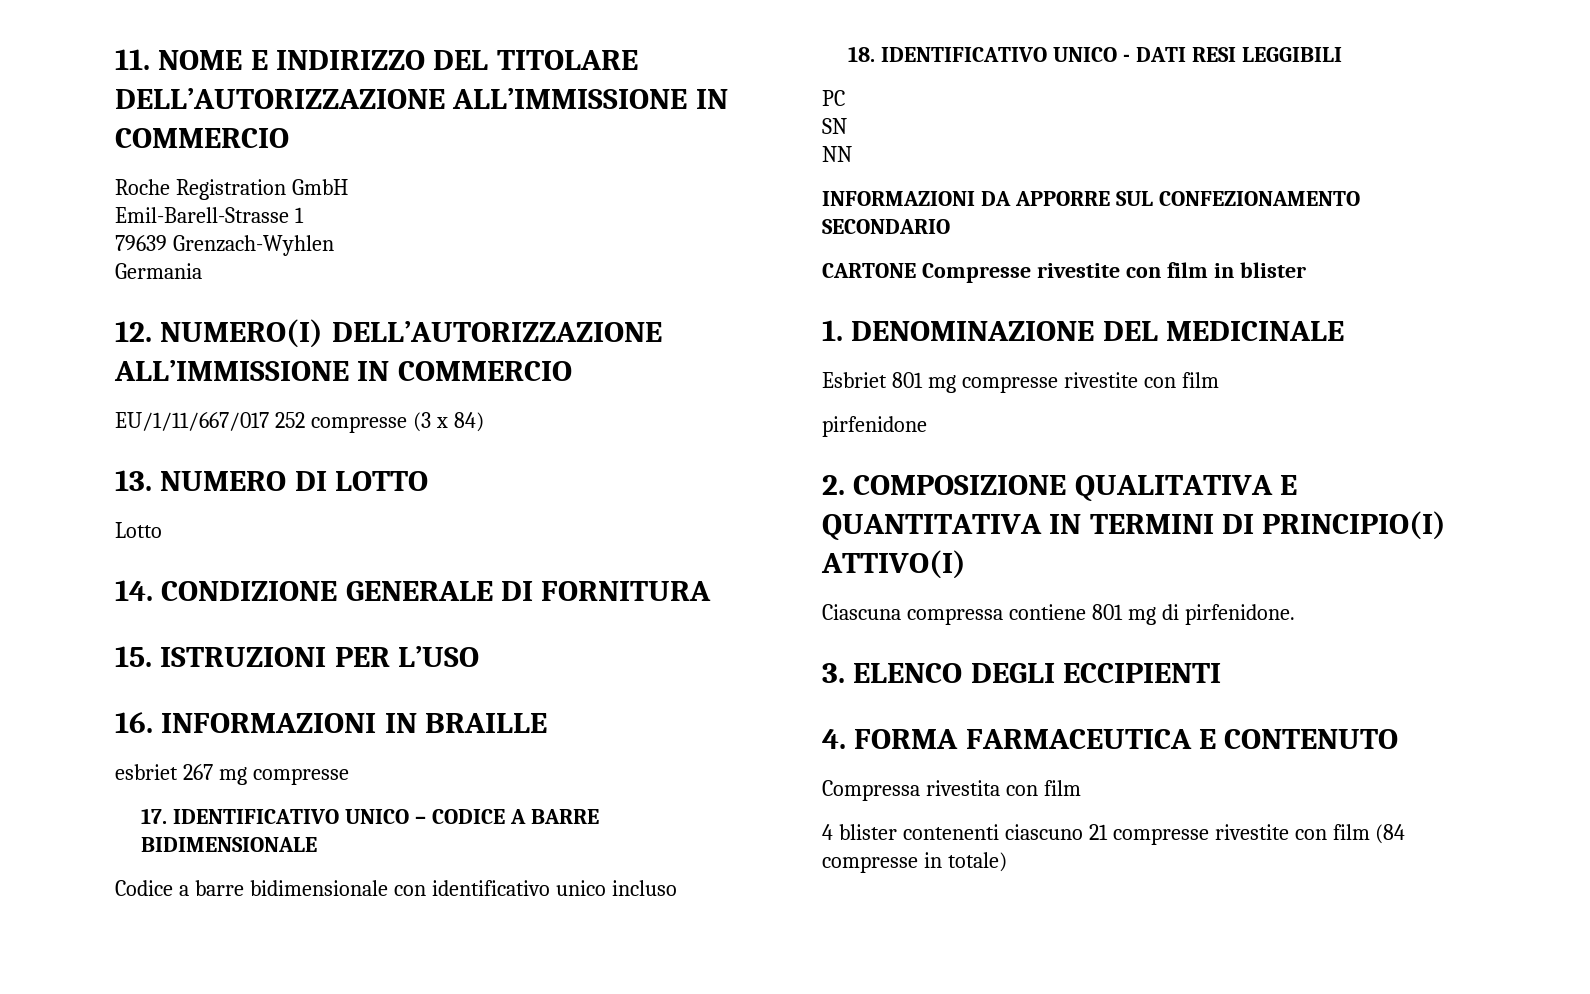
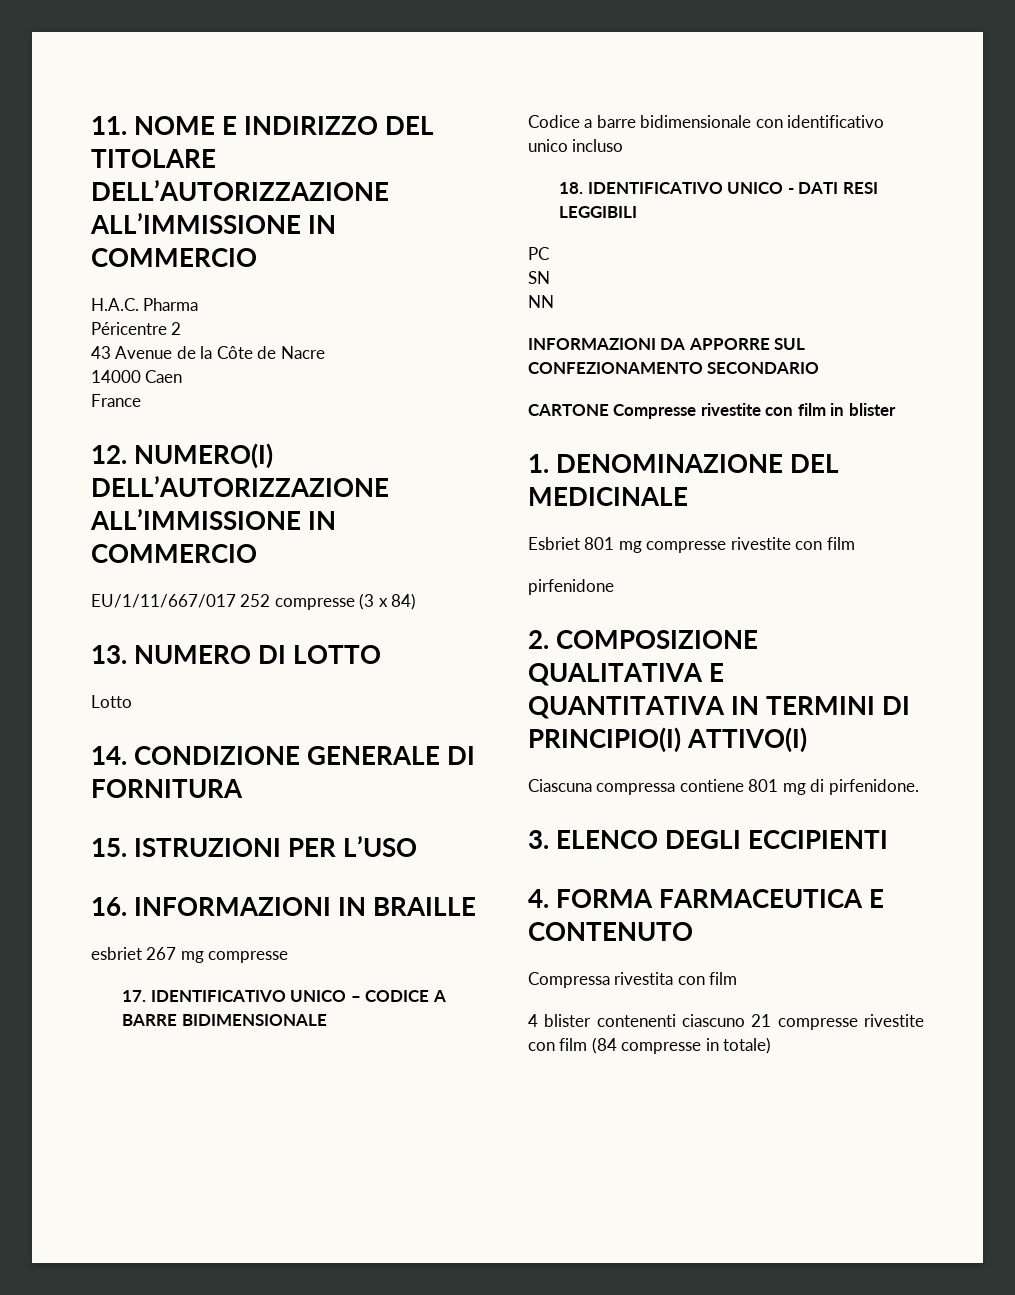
- Roche Registration GmbH
- Emil-Barell-Strasse 1
- 79639 Grenzach-Wyhlen
- Germania
+ H.A.C. Pharma
+ Péricentre 2
+ 43 Avenue de la Côte de Nacre
+ 14000 Caen
+ France

